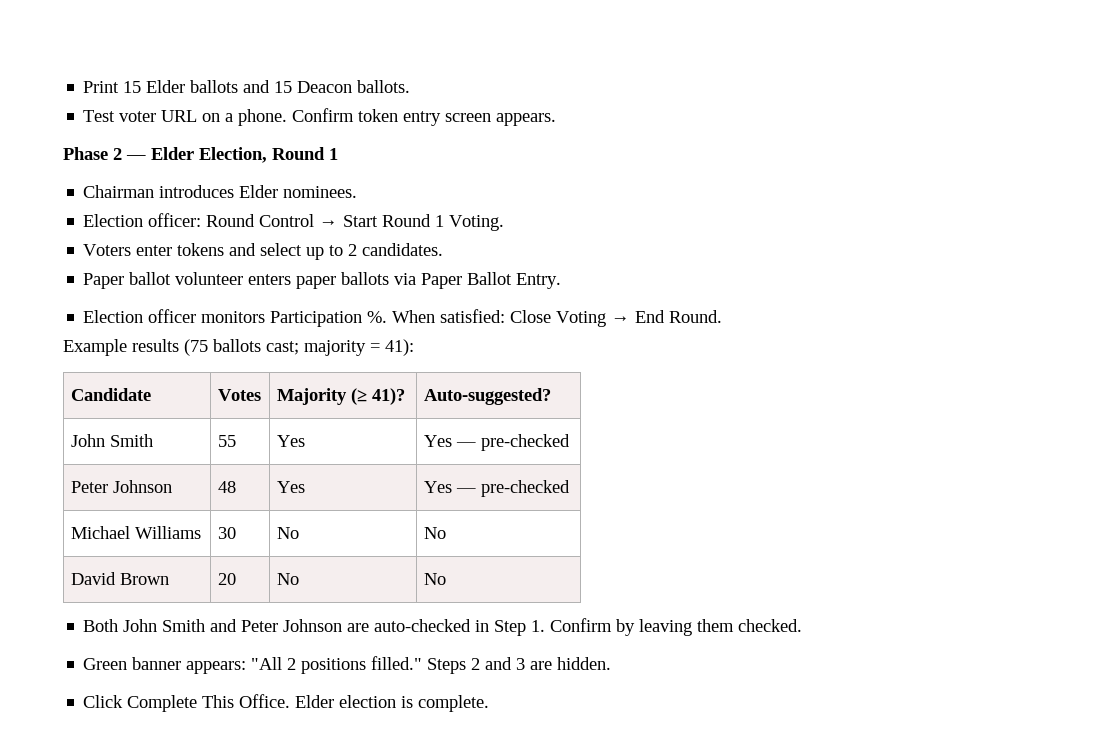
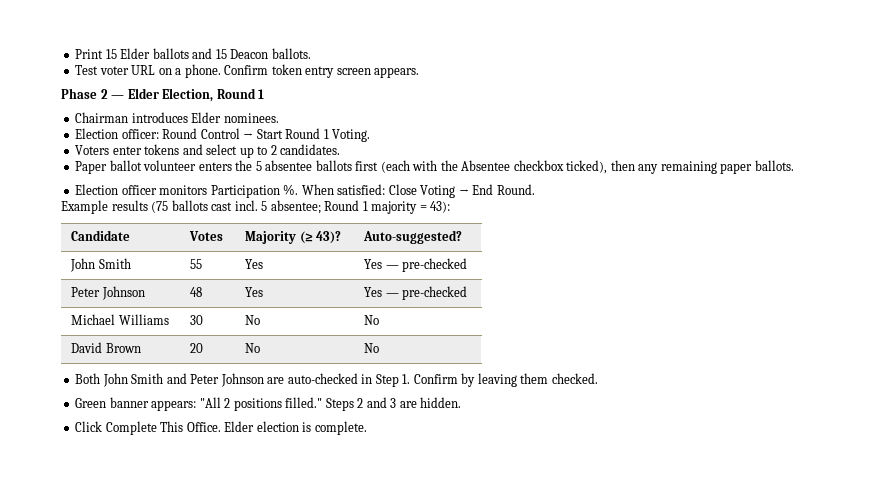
- Paper ballot volunteer enters paper ballots via Paper Ballot Entry.
+ Paper ballot volunteer enters the 5 absentee ballots first (each with the Absentee checkbox ticked), then any remaining paper ballots.
- Example results (75 ballots cast; majority = 41):
+ Example results (75 ballots cast incl. 5 absentee; Round 1 majority = 43):
- Candidate | Votes | Majority (≥ 41)? | Auto-suggested?
+ Candidate | Votes | Majority (≥ 43)? | Auto-suggested?

